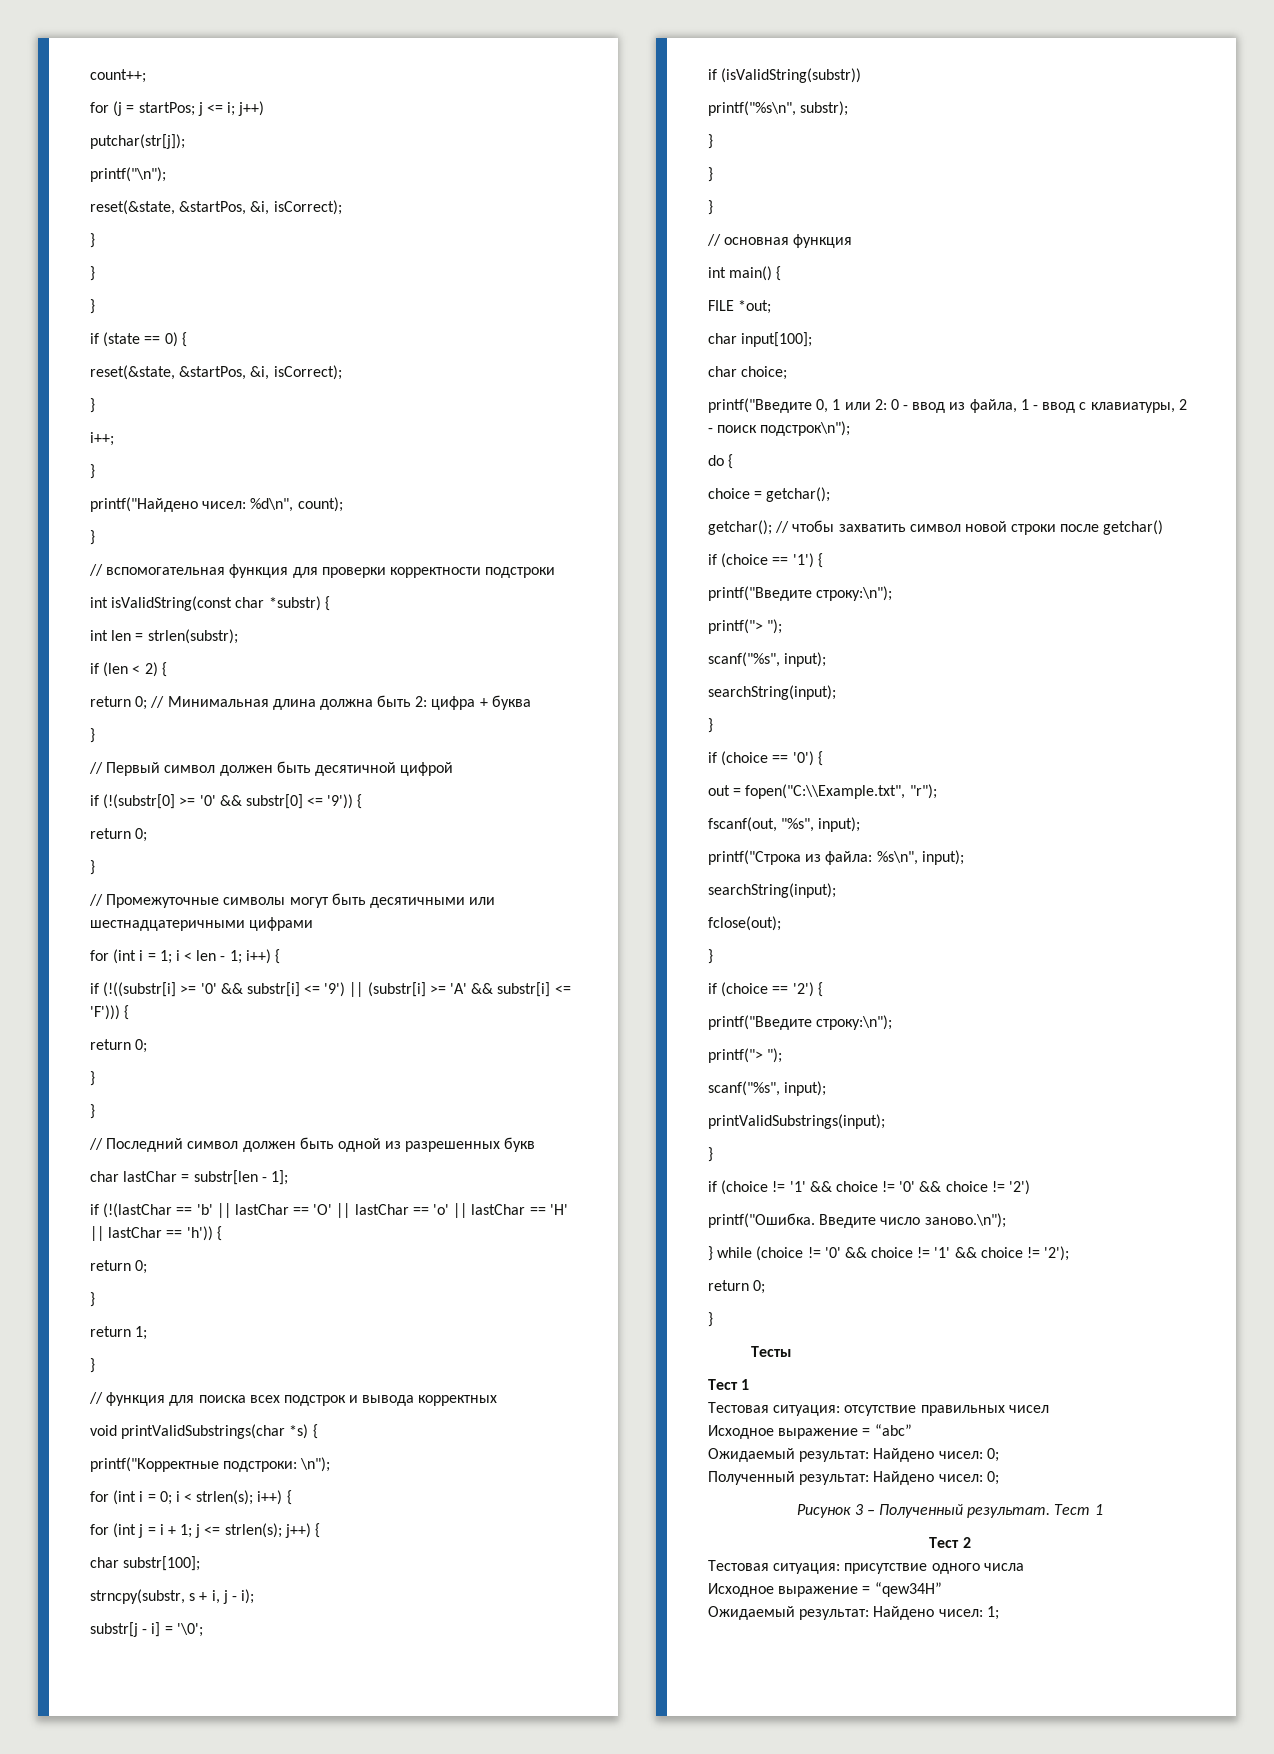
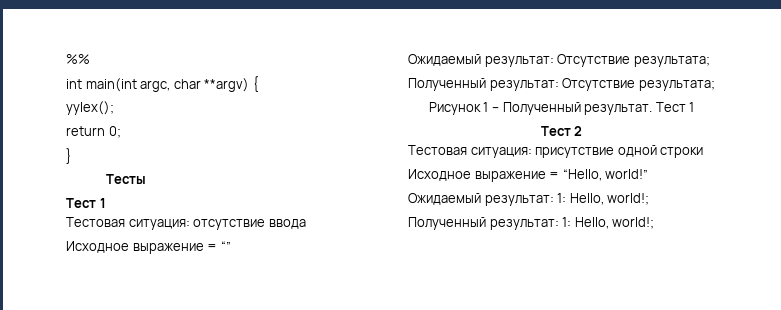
- count++;
- for (j = startPos; j <= i; j++)
- putchar(str[j]);
- printf("\n");
- reset(&state, &startPos, &i, isCorrect);
- }
- }
- }
- if (state == 0) {
- reset(&state, &startPos, &i, isCorrect);
- }
- i++;
- }
- printf("Найдено чисел: %d\n", count);
- }
- // вспомогательная функция для проверки корректности подстроки
- int isValidString(const char *substr) {
- int len = strlen(substr);
- if (len < 2) {
- return 0; // Минимальная длина должна быть 2: цифра + буква
- }
- // Первый символ должен быть десятичной цифрой
- if (!(substr[0] >= '0' && substr[0] <= '9')) {
- return 0;
- }
- // Промежуточные символы могут быть десятичными или шестнадцатеричными цифрами
- for (int i = 1; i < len - 1; i++) {
- if (!((substr[i] >= '0' && substr[i] <= '9') || (substr[i] >= 'A' && substr[i] <= 'F'))) {
- return 0;
- }
- }
- // Последний символ должен быть одной из разрешенных букв
- char lastChar = substr[len - 1];
- if (!(lastChar == 'b' || lastChar == 'O' || lastChar == 'o' || lastChar == 'H' || lastChar == 'h')) {
- return 0;
- }
- return 1;
- }
- // функция для поиска всех подстрок и вывода корректных
- void printValidSubstrings(char *s) {
- printf("Корректные подстроки: \n");
- for (int i = 0; i < strlen(s); i++) {
- for (int j = i + 1; j <= strlen(s); j++) {
- char substr[100];
- strncpy(substr, s + i, j - i);
- substr[j - i] = '\0';
- if (isValidString(substr))
- printf("%s\n", substr);
- }
- }
- }
- // основная функция
- int main() {
- FILE *out;
- char input[100];
- char choice;
- printf("Введите 0, 1 или 2: 0 - ввод из файла, 1 - ввод с клавиатуры, 2 - поиск подстрок\n");
- do {
- choice = getchar();
- getchar(); // чтобы захватить символ новой строки после getchar()
- if (choice == '1') {
- printf("Введите строку:\n");
- printf("> ");
- scanf("%s", input);
- searchString(input);
- }
- if (choice == '0') {
- out = fopen("C:\\Example.txt", "r");
- fscanf(out, "%s", input);
- printf("Строка из файла: %s\n", input);
- searchString(input);
- fclose(out);
- }
- if (choice == '2') {
- printf("Введите строку:\n");
- printf("> ");
- scanf("%s", input);
- printValidSubstrings(input);
- }
- if (choice != '1' && choice != '0' && choice != '2')
- printf("Ошибка. Введите число заново.\n");
- } while (choice != '0' && choice != '1' && choice != '2');
+ %%
+ int main(int argc, char **argv) {
+ yylex();
- Тестовая ситуация: отсутствие правильных чисел
- Исходное выражение = “abc”
- Ожидаемый результат: Найдено чисел: 0;
- Полученный результат: Найдено чисел: 0;
+ Тестовая ситуация: отсутствие ввода
+ Исходное выражение = “”
+ Ожидаемый результат: Отсутствие результата;
+ Полученный результат: Отсутствие результата;
- Рисунок 3 – Полученный результат.
+ Рисунок 1 – Полученный результат.
- Тестовая ситуация: присутствие одного числа
- Исходное выражение = “qew34H”
- Ожидаемый результат: Найдено чисел: 1;
+ Тестовая ситуация: присутствие одной строки
+ Исходное выражение = “Hello, world!”
+ Ожидаемый результат: 1: Hello, world!;
+ Полученный результат: 1: Hello, world!;

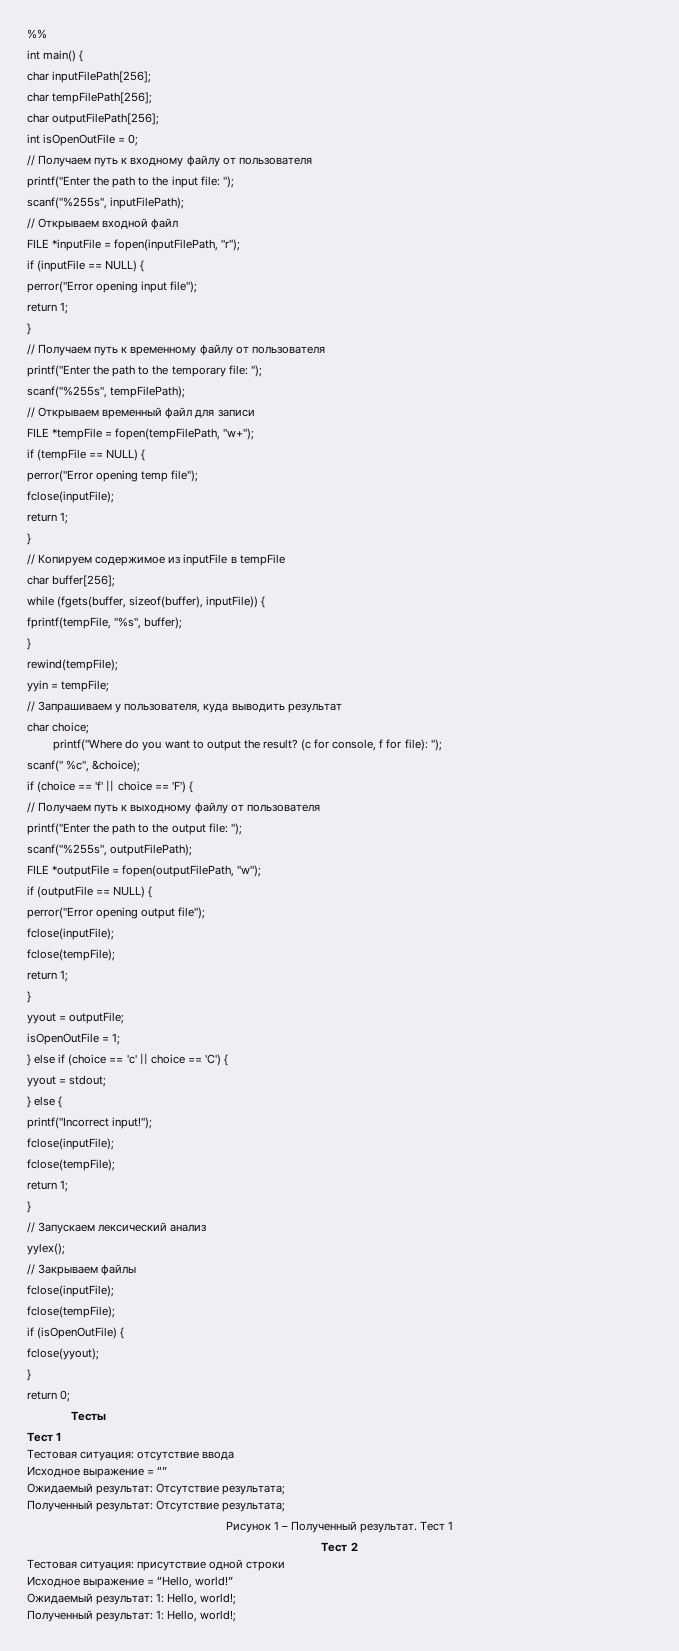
- int main(int argc, char **argv) {
+ int main() {
+ char inputFilePath[256];
+ char tempFilePath[256];
+ char outputFilePath[256];
+ int isOpenOutFile = 0;
+ // Получаем путь к входному файлу от пользователя
+ printf("Enter the path to the input file: ");
+ scanf("%255s", inputFilePath);
+ // Открываем входной файл
+ FILE *inputFile = fopen(inputFilePath, "r");
+ if (inputFile == NULL) {
+ perror("Error opening input file");
+ return 1;
+ }
+ // Получаем путь к временному файлу от пользователя
+ printf("Enter the path to the temporary file: ");
+ scanf("%255s", tempFilePath);
+ // Открываем временный файл для записи
+ FILE *tempFile = fopen(tempFilePath, "w+");
+ if (tempFile == NULL) {
+ perror("Error opening temp file");
+ fclose(inputFile);
+ return 1;
+ }
+ // Копируем содержимое из inputFile в tempFile
+ char buffer[256];
+ while (fgets(buffer, sizeof(buffer), inputFile)) {
+ fprintf(tempFile, "%s", buffer);
+ }
+ rewind(tempFile);
+ yyin = tempFile;
+ // Запрашиваем у пользователя, куда выводить результат
+ char choice;
+ printf("Where do you want to output the result? (c for console, f for file): ");
+ scanf(" %c", &choice);
+ if (choice == 'f' || choice == 'F') {
+ // Получаем путь к выходному файлу от пользователя
+ printf("Enter the path to the output file: ");
+ scanf("%255s", outputFilePath);
+ FILE *outputFile = fopen(outputFilePath, "w");
+ if (outputFile == NULL) {
+ perror("Error opening output file");
+ fclose(inputFile);
+ fclose(tempFile);
+ return 1;
+ }
+ yyout = outputFile;
+ isOpenOutFile = 1;
+ } else if (choice == 'c' || choice == 'C') {
+ yyout = stdout;
+ } else {
+ printf("Incorrect input!");
+ fclose(inputFile);
+ fclose(tempFile);
+ return 1;
+ }
+ // Запускаем лексический анализ
  yylex();
+ // Закрываем файлы
+ fclose(inputFile);
+ fclose(tempFile);
+ if (isOpenOutFile) {
+ fclose(yyout);
+ }
- }

